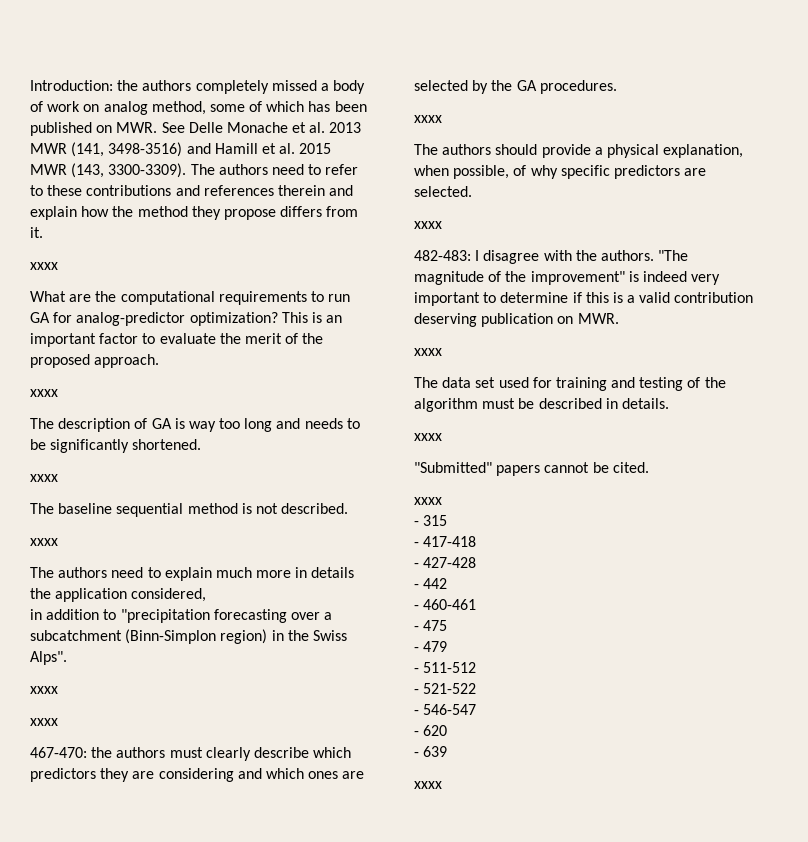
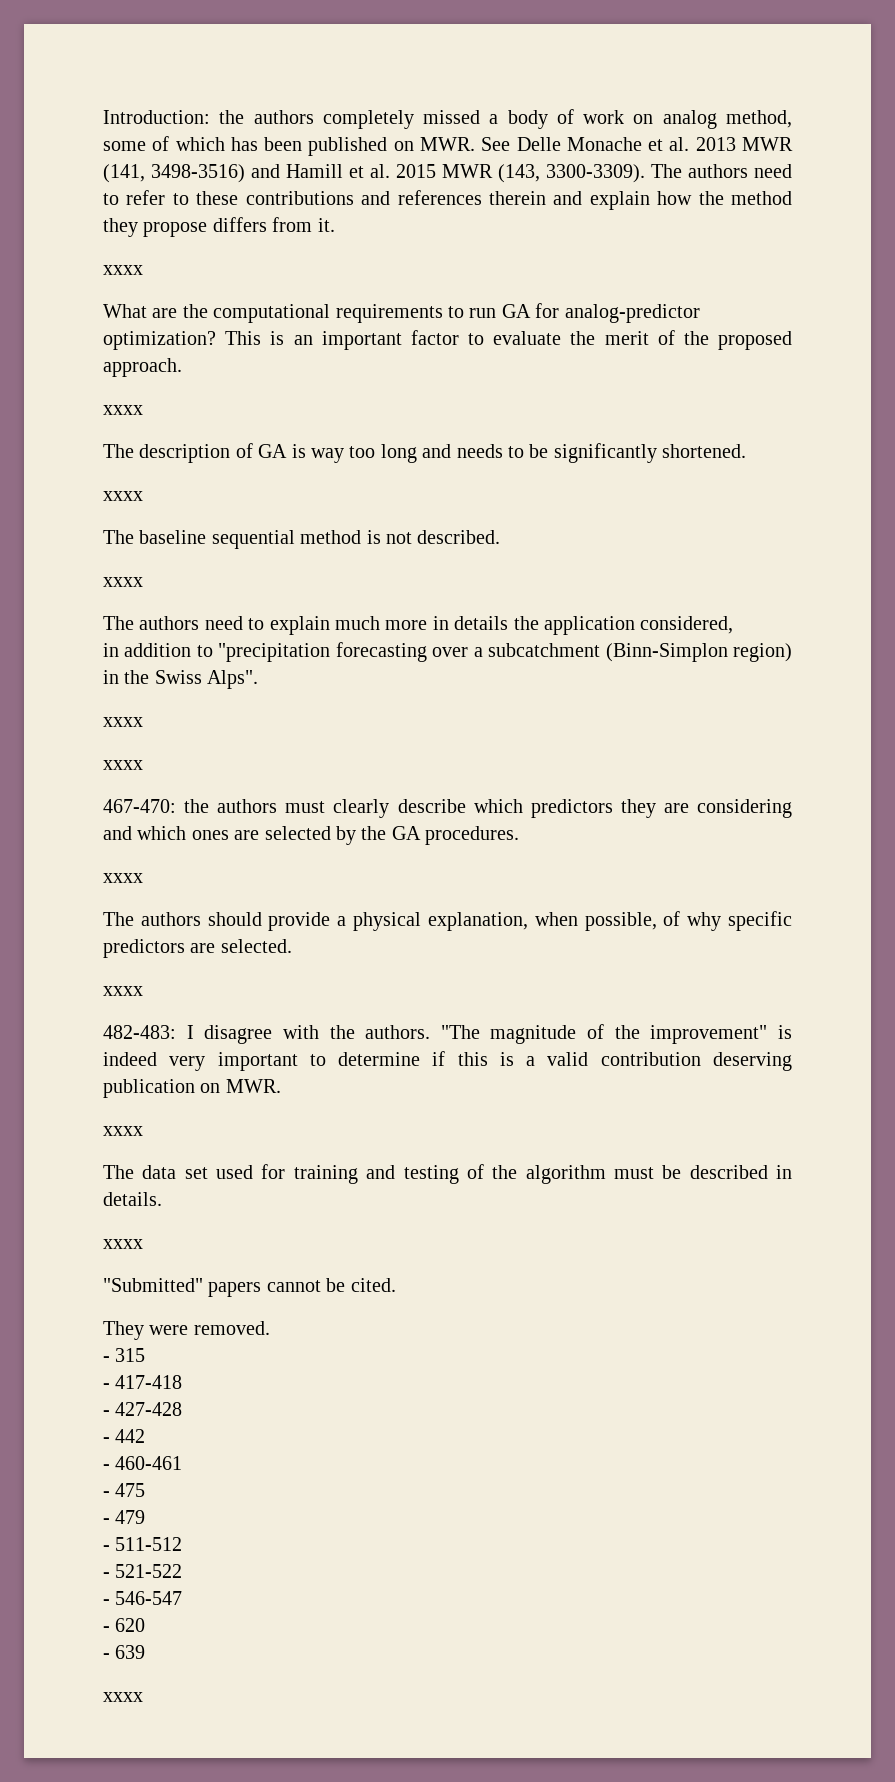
  "Submitted" papers cannot be cited.
- xxxx
+ They were removed.

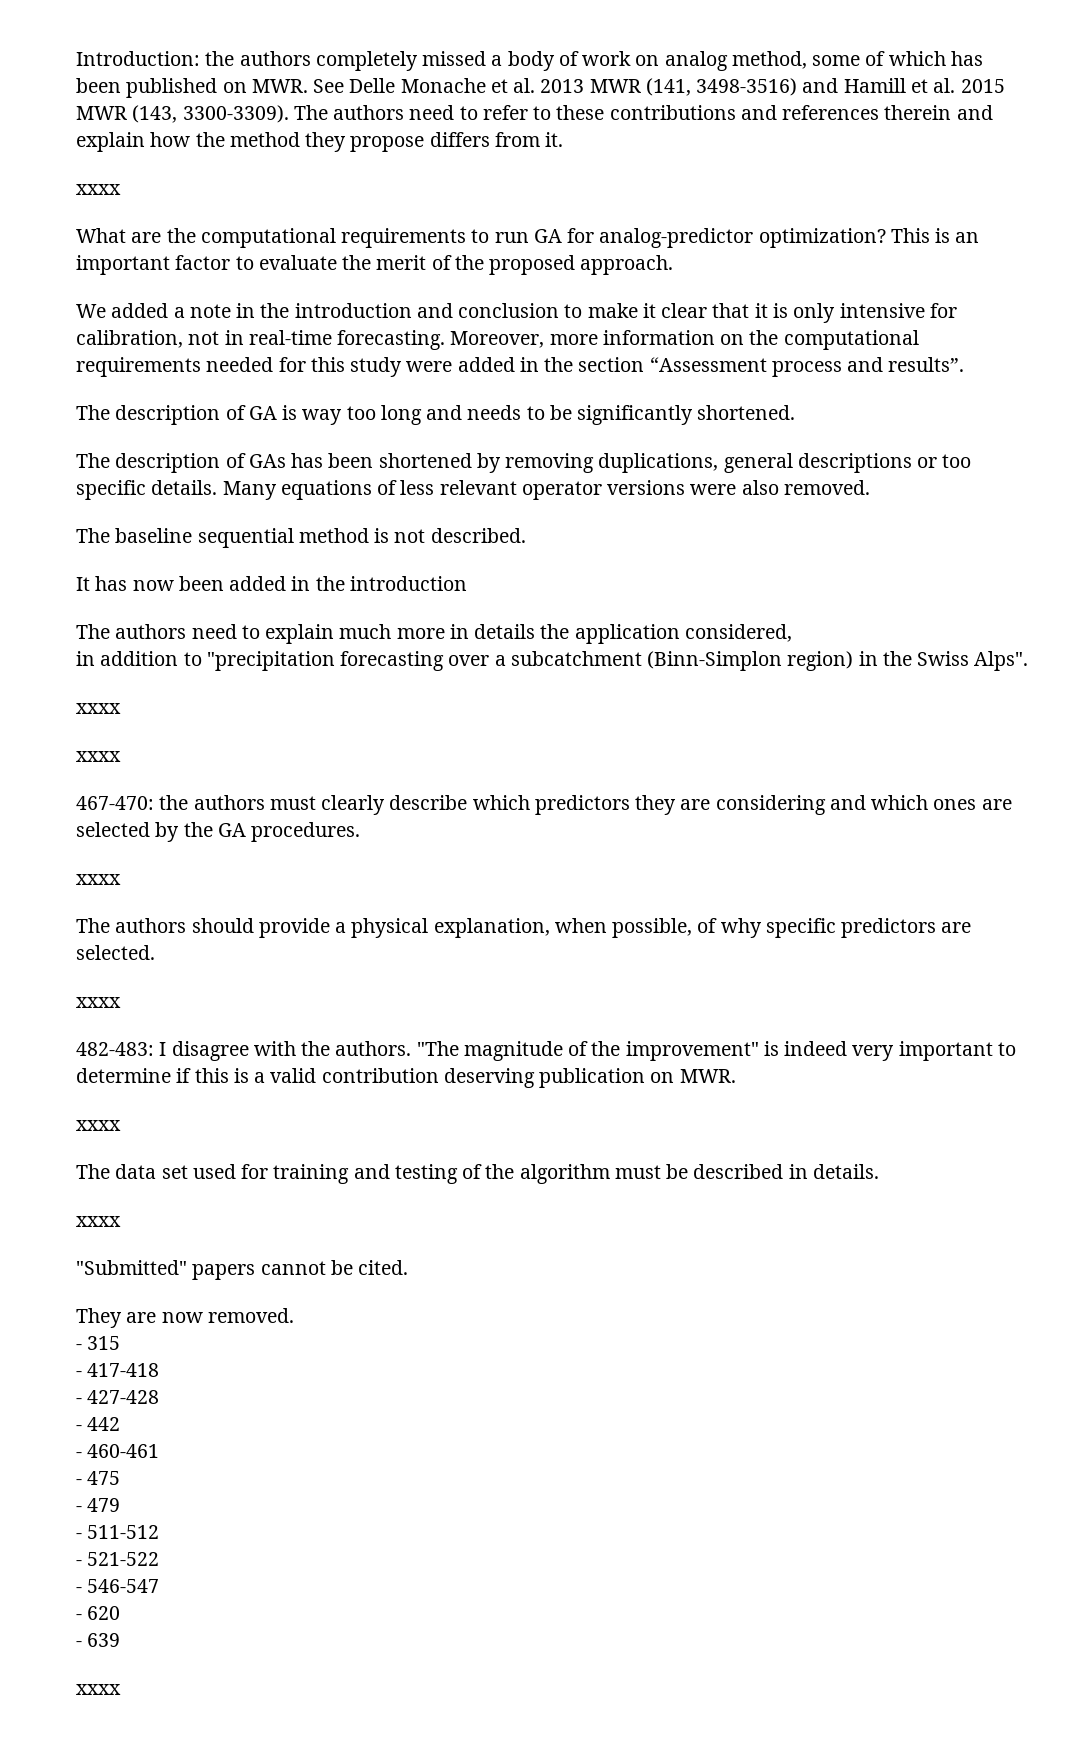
  This is an important factor to evaluate the merit of the proposed approach.
- xxxx
+ We added a note in the introduction and conclusion to make it clear that it is only intensive for calibration, not in real-time forecasting. Moreover, more information on the computational requirements needed for this study were added in the section “Assessment process and results”.
  The description of GA is way too long and needs to be significantly shortened.
- xxxx
+ The description of GAs has been shortened by removing duplications, general descriptions or too specific details. Many equations of less relevant operator versions were also removed.
  The baseline sequential method is not described.
- xxxx
+ It has now been added in the introduction
- They were removed.
+ They are now removed.

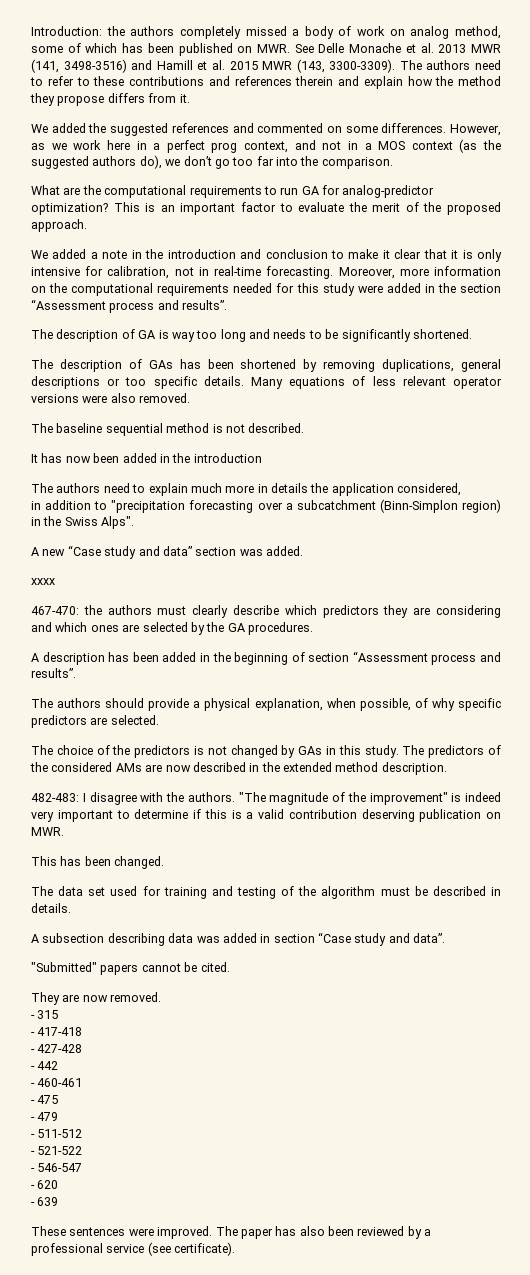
  The authors need to refer to these contributions and references therein and explain how the method they propose differs from it.
- xxxx
+ We added the suggested references and commented on some differences. However, as we work here in a perfect prog context, and not in a MOS context (as the suggested authors do), we don’t go too far into the comparison.
  in addition to "precipitation forecasting over a subcatchment (Binn-Simplon region) in the Swiss Alps".
- xxxx
+ A new “Case study and data” section was added.
  467-470: the authors must clearly describe which predictors they are considering and which ones are selected by the GA procedures.
- xxxx
+ A description has been added in the beginning of section “Assessment process and results”.
  The authors should provide a physical explanation, when possible, of why specific predictors are selected.
- xxxx
+ The choice of the predictors is not changed by GAs in this study. The predictors of the considered AMs are now described in the extended method description.
  "The magnitude of the improvement" is indeed very important to determine if this is a valid contribution deserving publication on MWR.
- xxxx
+ This has been changed.
  The data set used for training and testing of the algorithm must be described in details.
- xxxx
+ A subsection describing data was added in section “Case study and data”.
  - 639
- xxxx
+ These sentences were improved. The paper has also been reviewed by a professional service (see certificate).

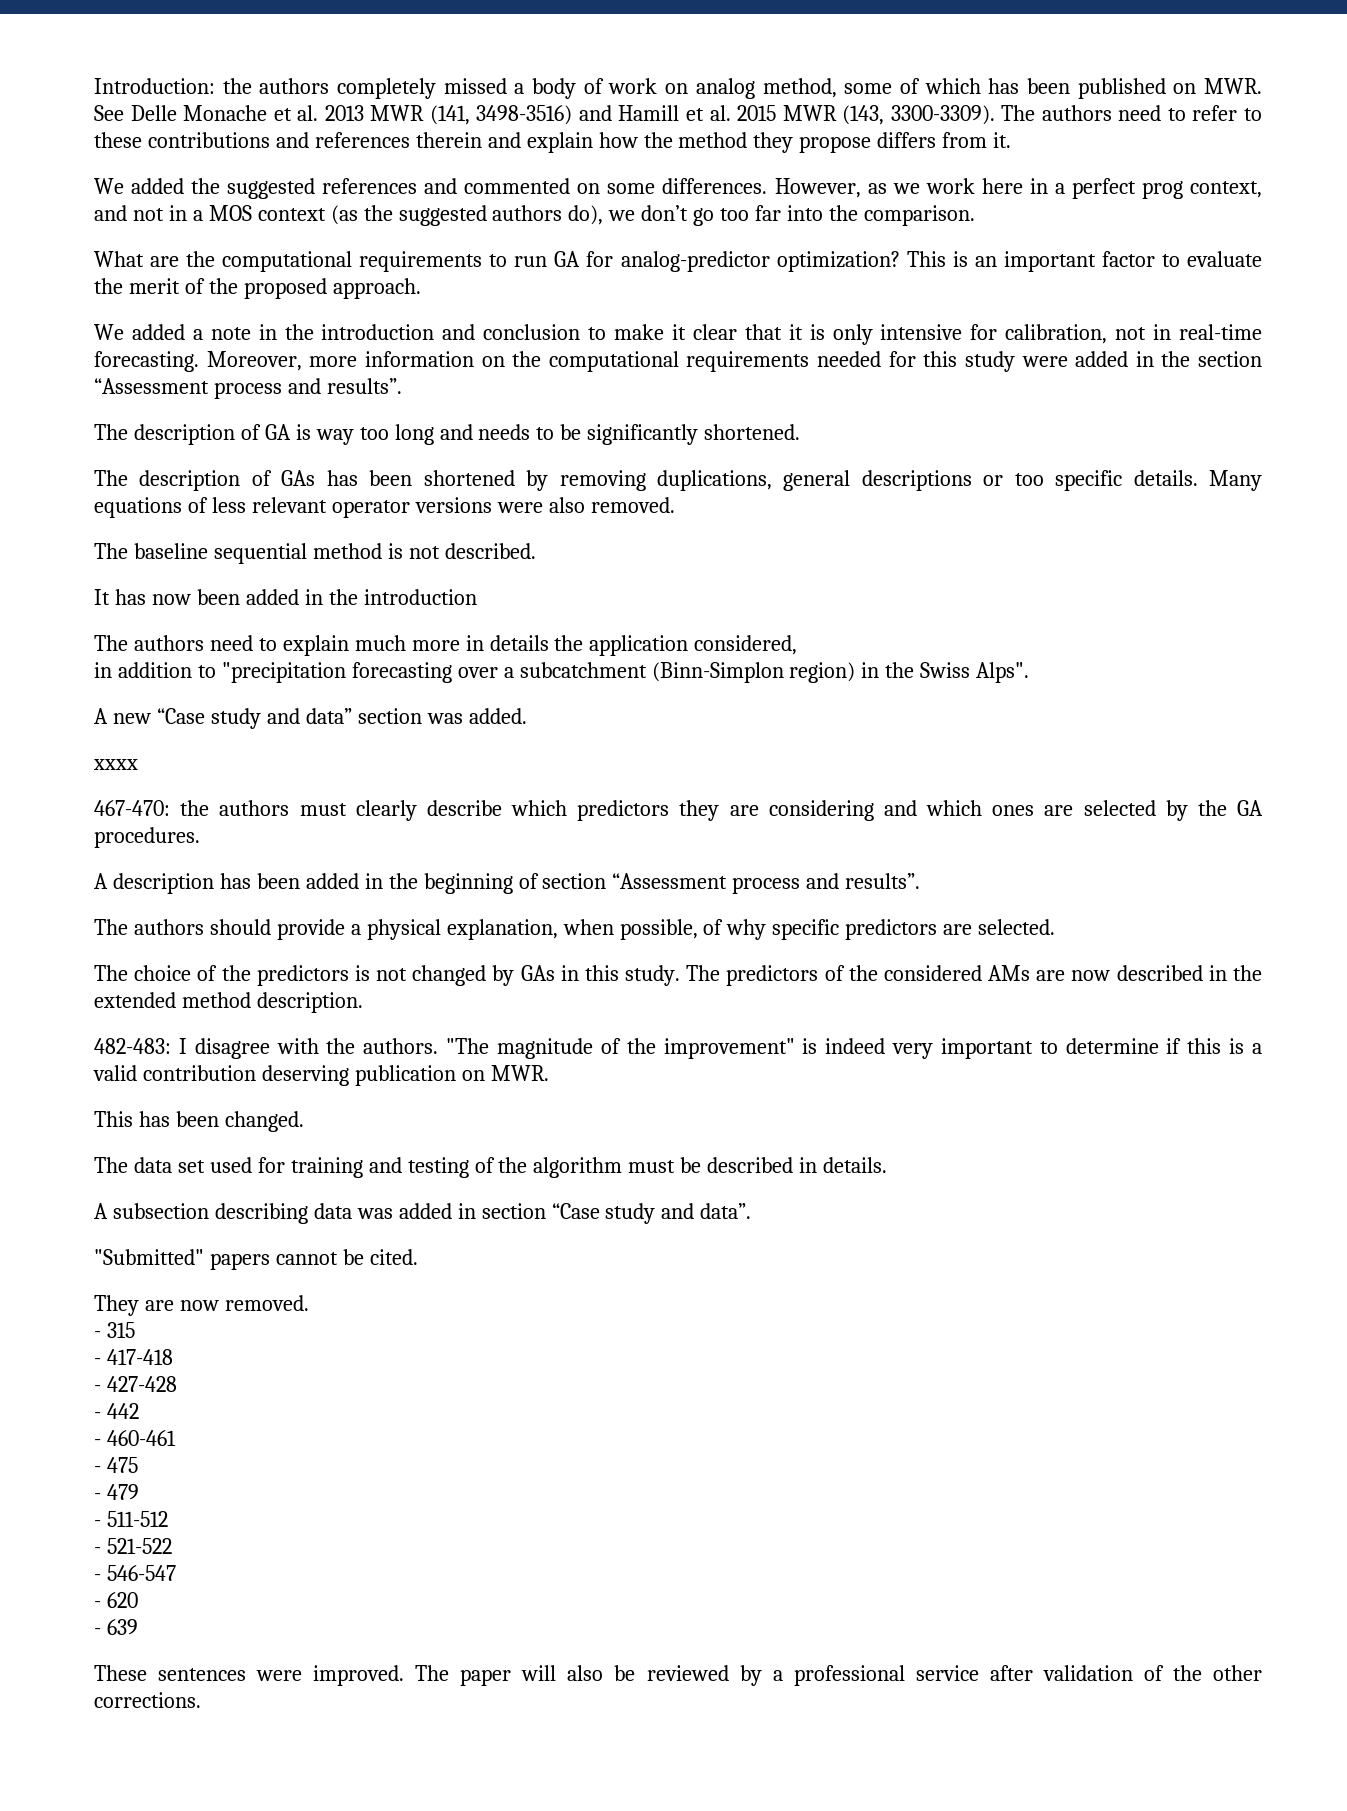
- The paper has also been reviewed by a professional service (see certificate).
+ The paper will also be reviewed by a professional service after validation of the other corrections.

